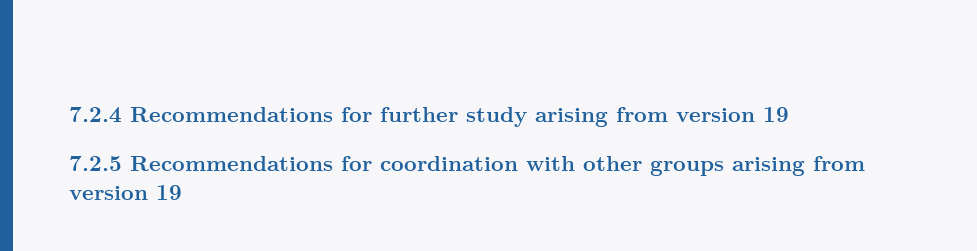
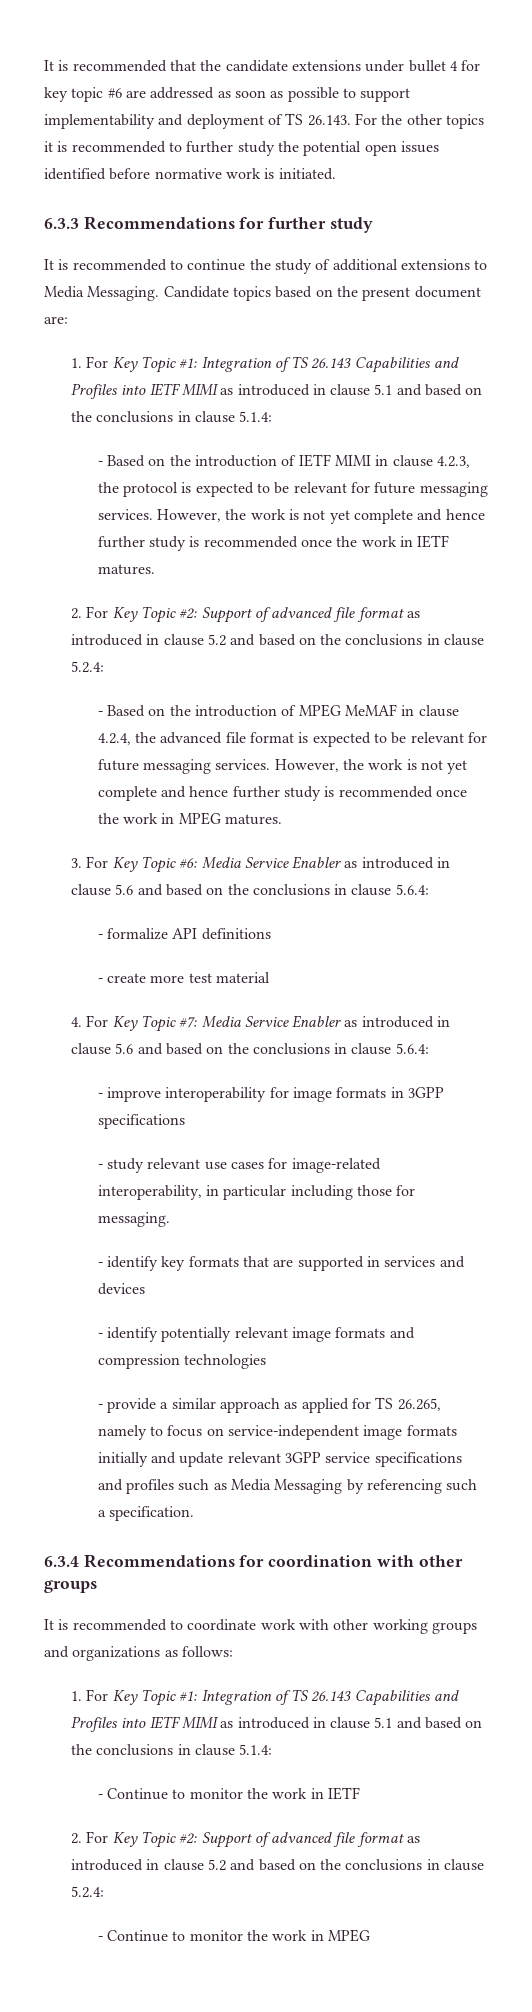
- 7.2.4 Recommendations for further study arising from version 19
- 7.2.5 Recommendations for coordination with other groups arising from version 19
+ It is recommended that the candidate extensions under bullet 4 for key topic #6 are addressed as soon as possible to support implementability and deployment of TS 26.143. For the other topics it is recommended to further study the potential open issues identified before normative work is initiated.
+ 6.3.3 Recommendations for further study
+ It is recommended to continue the study of additional extensions to Media Messaging. Candidate topics based on the present document are:
+ 1. For Key Topic #1: Integration of TS 26.143 Capabilities and Profiles into IETF MIMI as introduced in clause 5.1 and based on the conclusions in clause 5.1.4:
+ - Based on the introduction of IETF MIMI in clause 4.2.3, the protocol is expected to be relevant for future messaging services. However, the work is not yet complete and hence further study is recommended once the work in IETF matures.
+ 2. For Key Topic #2: Support of advanced file format as introduced in clause 5.2 and based on the conclusions in clause 5.2.4:
+ - Based on the introduction of MPEG MeMAF in clause 4.2.4, the advanced file format is expected to be relevant for future messaging services. However, the work is not yet complete and hence further study is recommended once the work in MPEG matures.
+ 3. For Key Topic #6: Media Service Enabler as introduced in clause 5.6 and based on the conclusions in clause 5.6.4:
+ - formalize API definitions
+ - create more test material
+ 4. For Key Topic #7: Media Service Enabler as introduced in clause 5.6 and based on the conclusions in clause 5.6.4:
+ - improve interoperability for image formats in 3GPP specifications
+ - study relevant use cases for image-related interoperability, in particular including those for messaging.
+ - identify key formats that are supported in services and devices
+ - identify potentially relevant image formats and compression technologies
+ - provide a similar approach as applied for TS 26.265, namely to focus on service-independent image formats initially and update relevant 3GPP service specifications and profiles such as Media Messaging by referencing such a specification.
+ 6.3.4 Recommendations for coordination with other groups
+ It is recommended to coordinate work with other working groups and organizations as follows:
+ 1. For Key Topic #1: Integration of TS 26.143 Capabilities and Profiles into IETF MIMI as introduced in clause 5.1 and based on the conclusions in clause 5.1.4:
+ - Continue to monitor the work in IETF
+ 2. For Key Topic #2: Support of advanced file format as introduced in clause 5.2 and based on the conclusions in clause 5.2.4:
+ - Continue to monitor the work in MPEG

